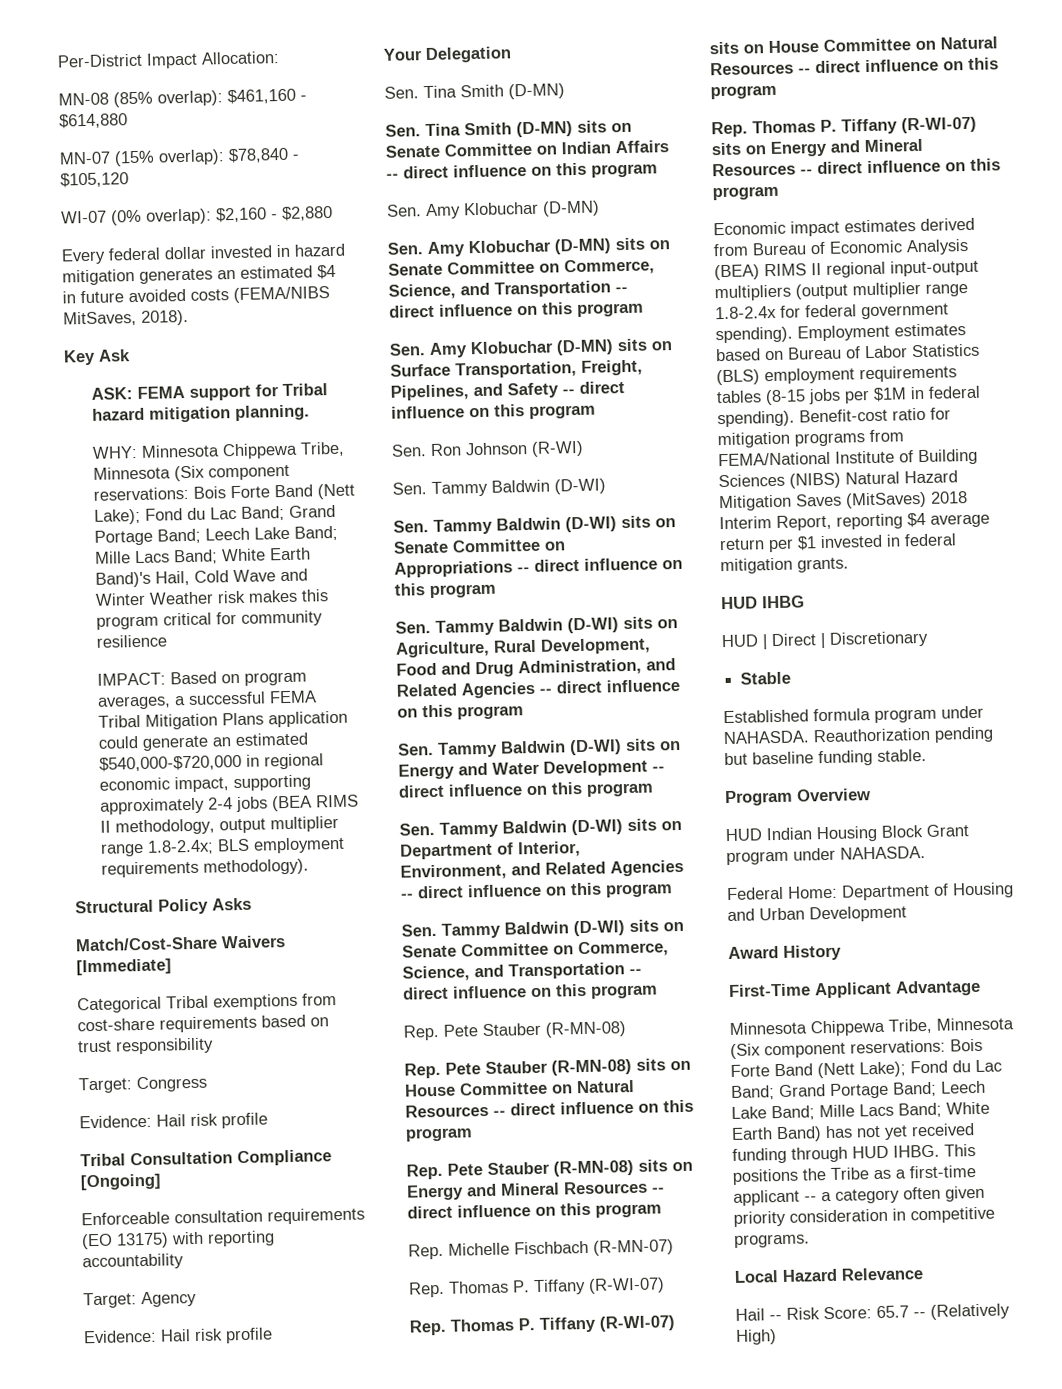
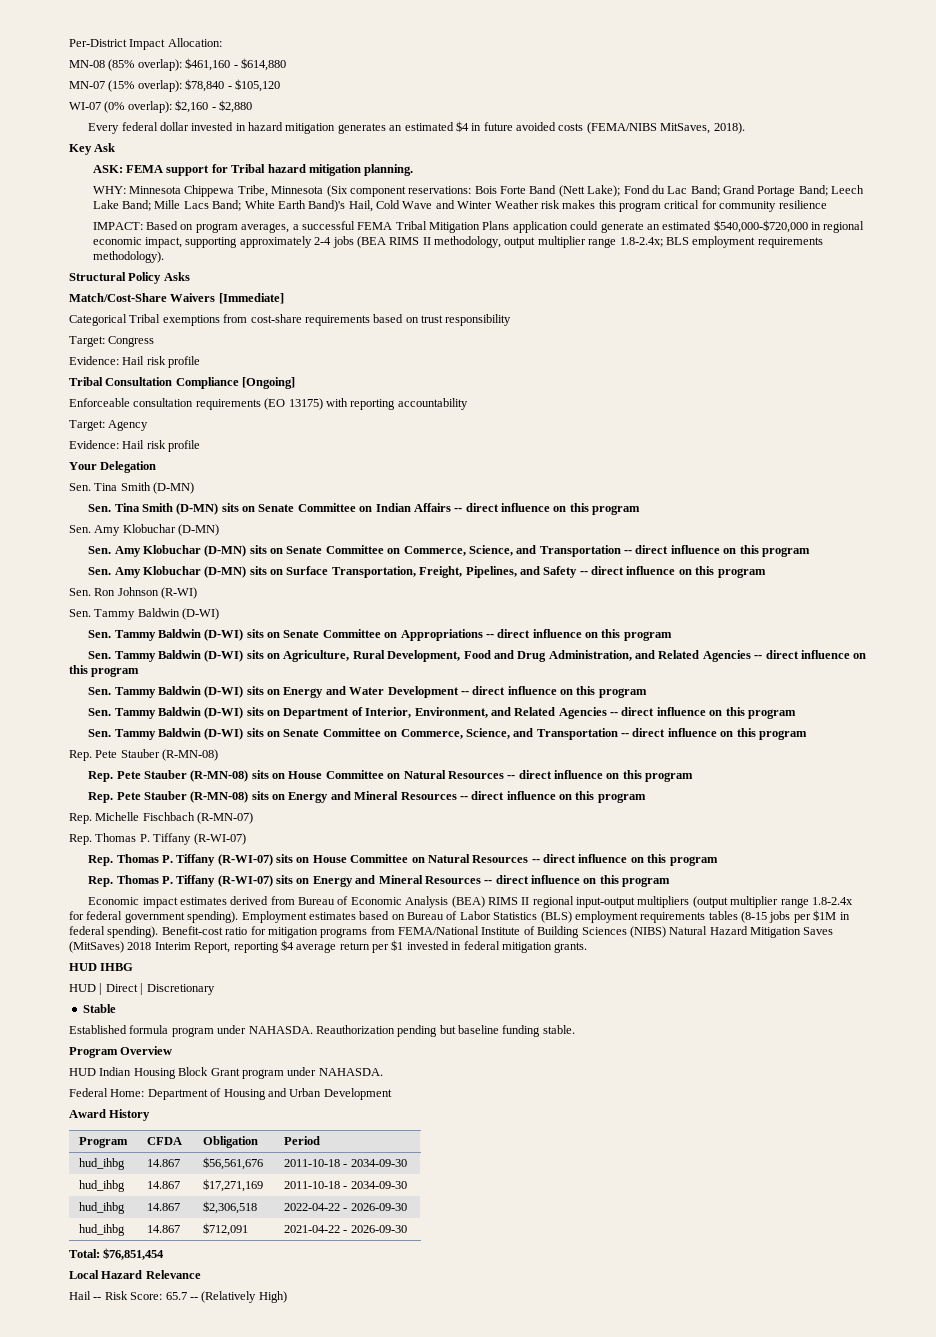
- First-Time Applicant Advantage
- Minnesota Chippewa Tribe, Minnesota (Six component reservations: Bois Forte Band (Nett Lake); Fond du Lac Band; Grand Portage Band; Leech Lake Band; Mille Lacs Band; White Earth Band) has not yet received funding through HUD IHBG. This positions the Tribe as a first-time applicant -- a category often given priority consideration in competitive programs.
+ Program | CFDA | Obligation | Period
+ hud_ihbg | 14.867 | $56,561,676 | 2011-10-18 - 2034-09-30
+ hud_ihbg | 14.867 | $17,271,169 | 2011-10-18 - 2034-09-30
+ hud_ihbg | 14.867 | $2,306,518 | 2022-04-22 - 2026-09-30
+ hud_ihbg | 14.867 | $712,091 | 2021-04-22 - 2026-09-30
+ Total: $76,851,454

